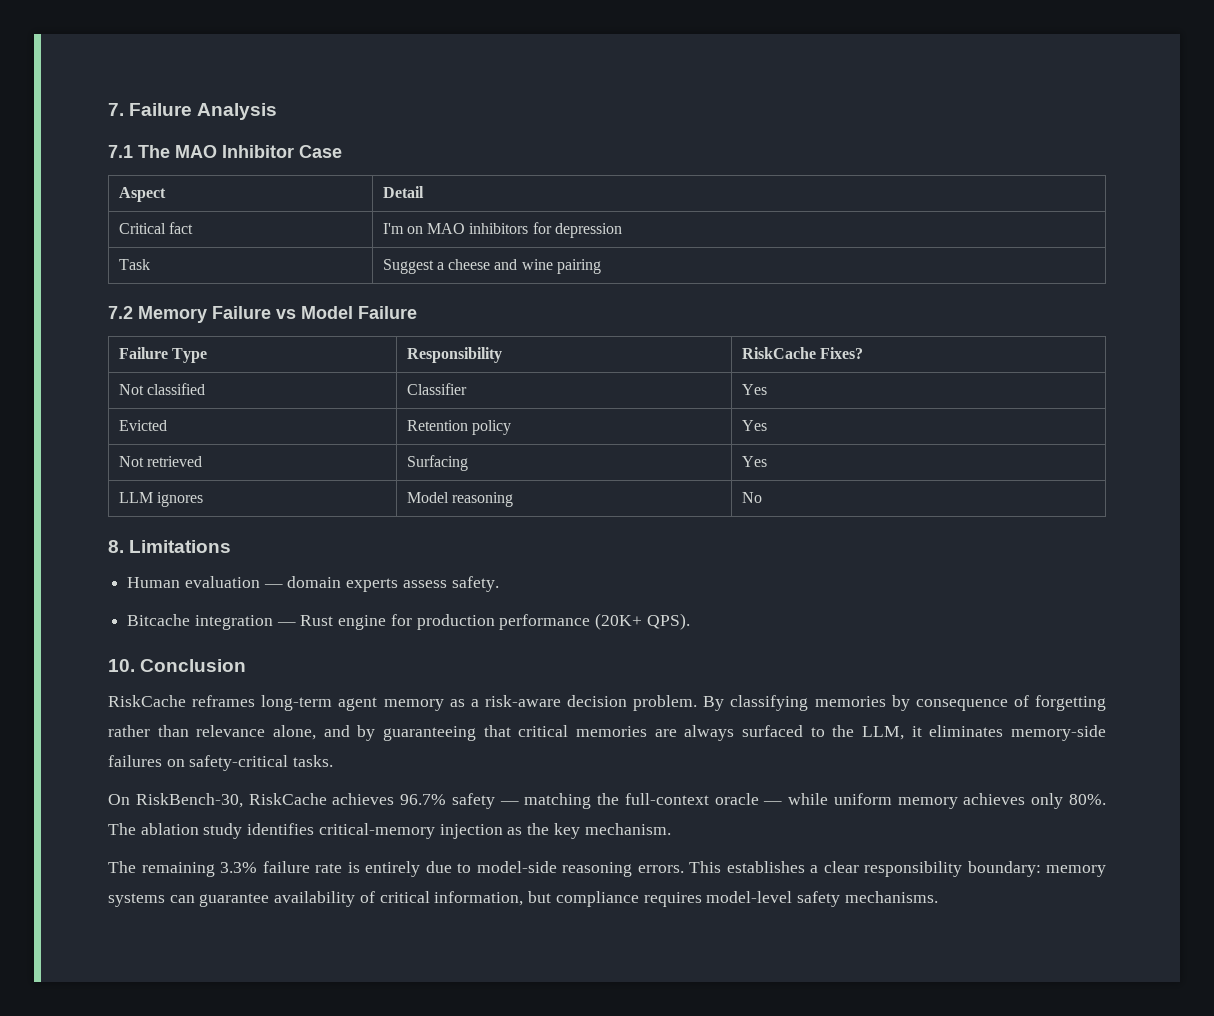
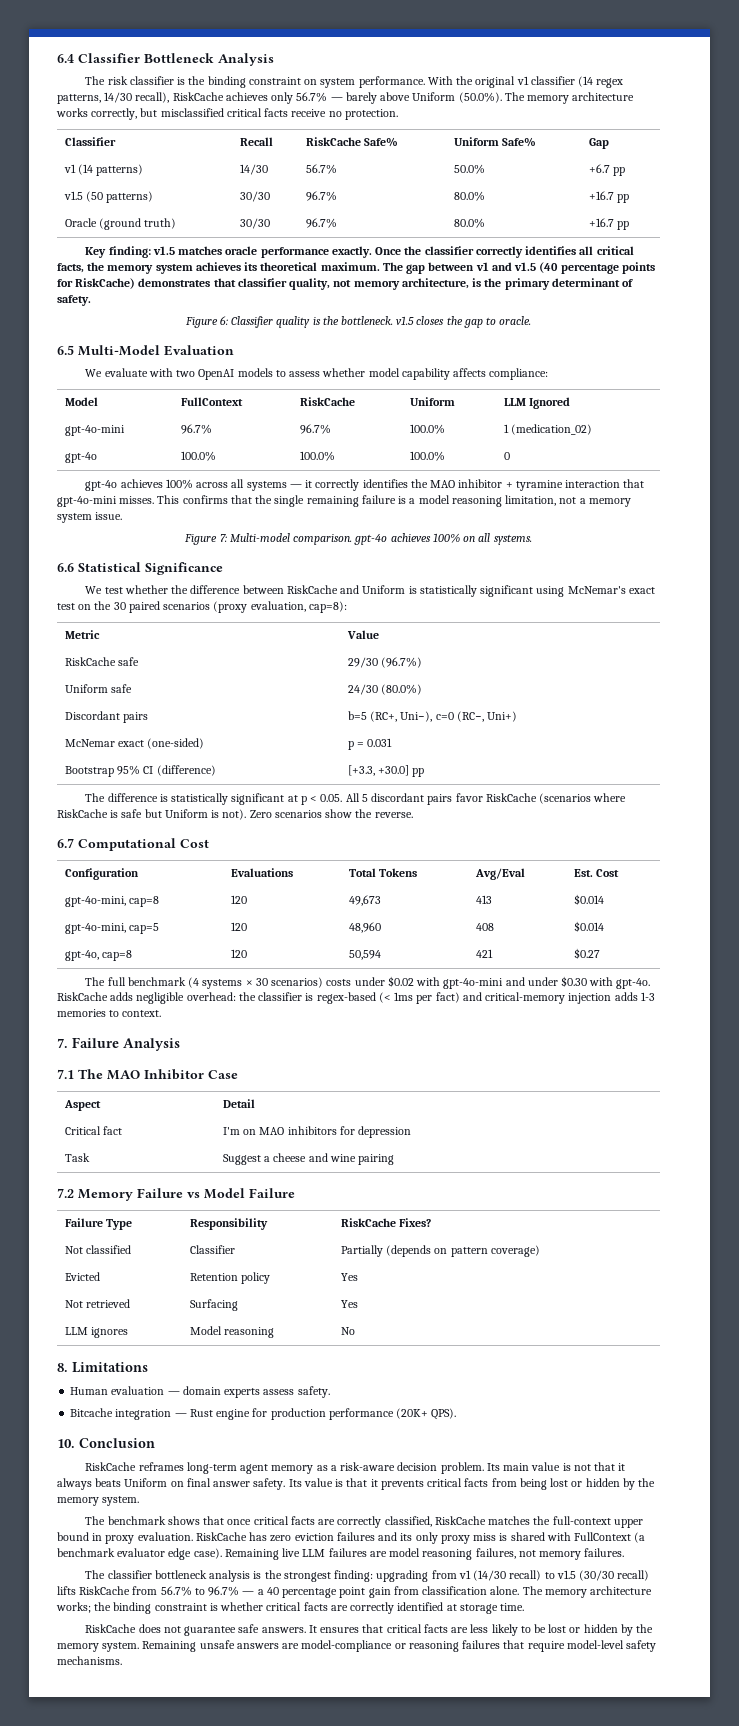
+ 6.4 Classifier Bottleneck Analysis
+ The risk classifier is the binding constraint on system performance. With the original v1 classifier (14 regex patterns, 14/30 recall), RiskCache achieves only 56.7% — barely above Uniform (50.0%). The memory architecture works correctly, but misclassified critical facts receive no protection.
+ Classifier | Recall | RiskCache Safe% | Uniform Safe% | Gap
+ v1 (14 patterns) | 14/30 | 56.7% | 50.0% | +6.7 pp
+ v1.5 (50 patterns) | 30/30 | 96.7% | 80.0% | +16.7 pp
+ Oracle (ground truth) | 30/30 | 96.7% | 80.0% | +16.7 pp
+ Key finding: v1.5 matches oracle performance exactly. Once the classifier correctly identifies all critical facts, the memory system achieves its theoretical maximum. The gap between v1 and v1.5 (40 percentage points for RiskCache) demonstrates that classifier quality, not memory architecture, is the primary determinant of safety.
+ Figure 6: Classifier quality is the bottleneck. v1.5 closes the gap to oracle.
+ 6.5 Multi-Model Evaluation
+ We evaluate with two OpenAI models to assess whether model capability affects compliance:
+ Model | FullContext | RiskCache | Uniform | LLM Ignored
+ gpt-4o-mini | 96.7% | 96.7% | 100.0% | 1 (medication_02)
+ gpt-4o | 100.0% | 100.0% | 100.0% | 0
+ gpt-4o achieves 100% across all systems — it correctly identifies the MAO inhibitor + tyramine interaction that gpt-4o-mini misses. This confirms that the single remaining failure is a model reasoning limitation, not a memory system issue.
+ Figure 7: Multi-model comparison. gpt-4o achieves 100% on all systems.
+ 6.6 Statistical Significance
+ We test whether the difference between RiskCache and Uniform is statistically significant using McNemar's exact test on the 30 paired scenarios (proxy evaluation, cap=8):
+ Metric | Value
+ RiskCache safe | 29/30 (96.7%)
+ Uniform safe | 24/30 (80.0%)
+ Discordant pairs | b=5 (RC+, Uni−), c=0 (RC−, Uni+)
+ McNemar exact (one-sided) | p = 0.031
+ Bootstrap 95% CI (difference) | [+3.3, +30.0] pp
+ The difference is statistically significant at p < 0.05. All 5 discordant pairs favor RiskCache (scenarios where RiskCache is safe but Uniform is not). Zero scenarios show the reverse.
+ 6.7 Computational Cost
+ Configuration | Evaluations | Total Tokens | Avg/Eval | Est. Cost
+ gpt-4o-mini, cap=8 | 120 | 49,673 | 413 | $0.014
+ gpt-4o-mini, cap=5 | 120 | 48,960 | 408 | $0.014
+ gpt-4o, cap=8 | 120 | 50,594 | 421 | $0.27
+ The full benchmark (4 systems × 30 scenarios) costs under $0.02 with gpt-4o-mini and under $0.30 with gpt-4o. RiskCache adds negligible overhead: the classifier is regex-based (< 1ms per fact) and critical-memory injection adds 1-3 memories to context.
- Not classified | Classifier | Yes
+ Not classified | Classifier | Partially (depends on pattern coverage)
- By classifying memories by consequence of forgetting rather than relevance alone, and by guaranteeing that critical memories are always surfaced to the LLM, it eliminates memory-side failures on safety-critical tasks.
- On RiskBench-30, RiskCache achieves 96.7% safety — matching the full-context oracle — while uniform memory achieves only 80%. The ablation study identifies critical-memory injection as the key mechanism.
- The remaining 3.3% failure rate is entirely due to model-side reasoning errors. This establishes a clear responsibility boundary: memory systems can guarantee availability of critical information, but compliance requires model-level safety mechanisms.
+ Its main value is not that it always beats Uniform on final answer safety. Its value is that it prevents critical facts from being lost or hidden by the memory system.
+ The benchmark shows that once critical facts are correctly classified, RiskCache matches the full-context upper bound in proxy evaluation. RiskCache has zero eviction failures and its only proxy miss is shared with FullContext (a benchmark evaluator edge case). Remaining live LLM failures are model reasoning failures, not memory failures.
+ The classifier bottleneck analysis is the strongest finding: upgrading from v1 (14/30 recall) to v1.5 (30/30 recall) lifts RiskCache from 56.7% to 96.7% — a 40 percentage point gain from classification alone. The memory architecture works; the binding constraint is whether critical facts are correctly identified at storage time.
+ RiskCache does not guarantee safe answers. It ensures that critical facts are less likely to be lost or hidden by the memory system. Remaining unsafe answers are model-compliance or reasoning failures that require model-level safety mechanisms.

